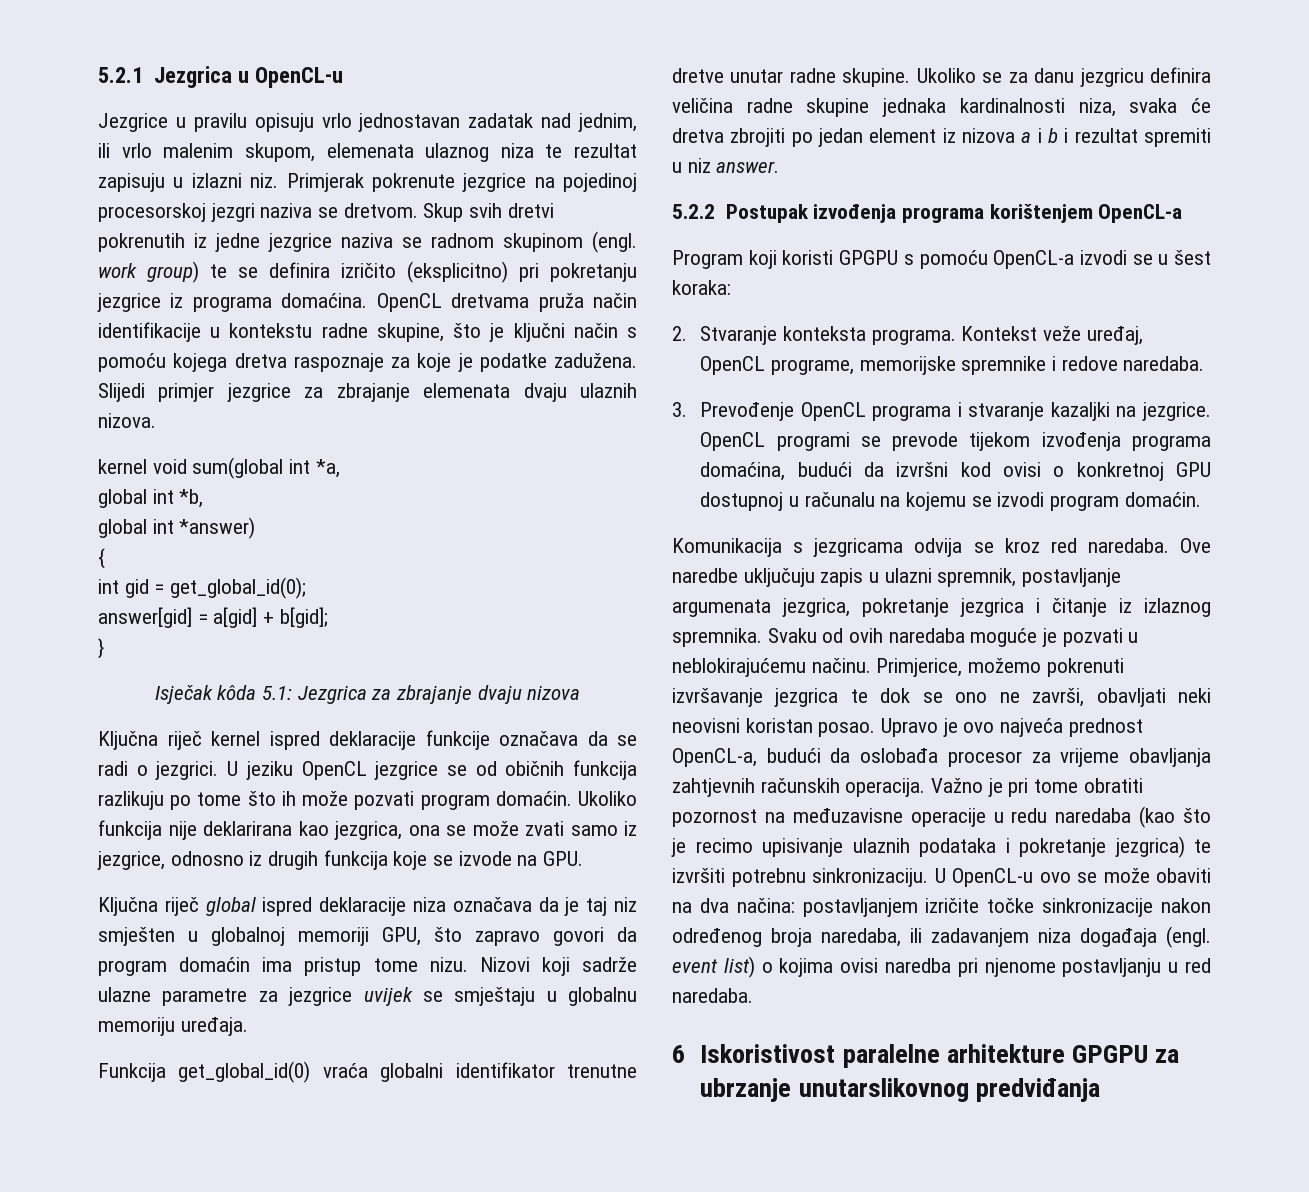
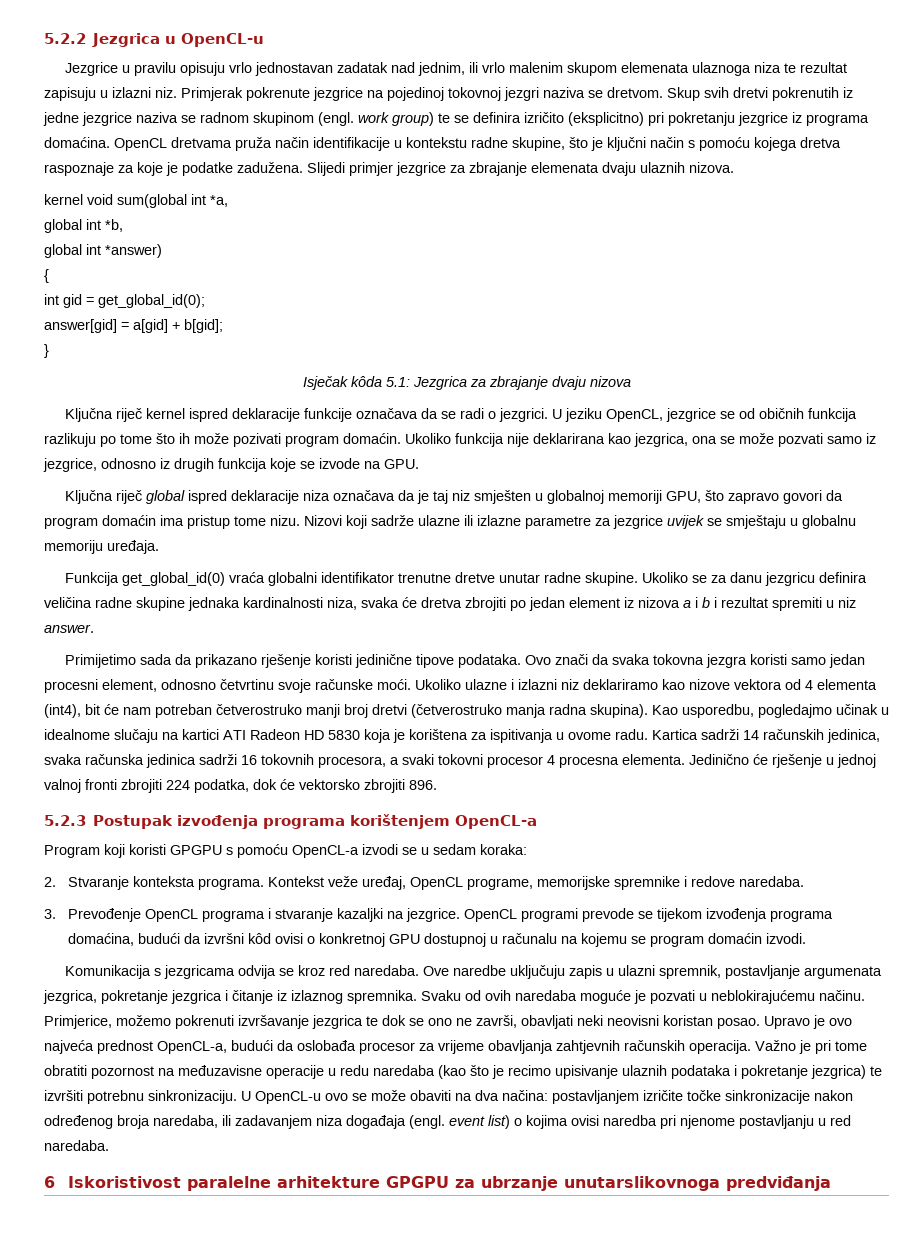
- 5.2.1 Jezgrica u OpenCL-u
+ 5.2.2 Jezgrica u OpenCL-u
- Jezgrice u pravilu opisuju vrlo jednostavan zadatak nad jednim, ili vrlo malenim skupom, elemenata ulaznog niza te rezultat zapisuju u izlazni niz.
+ Jezgrice u pravilu opisuju vrlo jednostavan zadatak nad jednim, ili vrlo malenim skupom elemenata ulaznoga niza te rezultat zapisuju u izlazni niz.
- Primjerak pokrenute jezgrice na pojedinoj procesorskoj jezgri naziva se dretvom.
+ Primjerak pokrenute jezgrice na pojedinoj tokovnoj jezgri naziva se dretvom.
- U jeziku OpenCL jezgrice se od običnih funkcija razlikuju po tome što ih može pozvati program domaćin.
+ U jeziku OpenCL, jezgrice se od običnih funkcija razlikuju po tome što ih može pozivati program domaćin.
- Ukoliko funkcija nije deklarirana kao jezgrica, ona se može zvati samo iz jezgrice, odnosno iz drugih funkcija koje se izvode na GPU.
+ Ukoliko funkcija nije deklarirana kao jezgrica, ona se može pozvati samo iz jezgrice, odnosno iz drugih funkcija koje se izvode na GPU.
- Nizovi koji sadrže ulazne parametre za jezgrice uvijek se smještaju u globalnu memoriju uređaja.
+ Nizovi koji sadrže ulazne ili izlazne parametre za jezgrice uvijek se smještaju u globalnu memoriju uređaja.
- 5.2.2 Postupak izvođenja programa korištenjem OpenCL-a
+ Primijetimo sada da prikazano rješenje koristi jedinične tipove podataka. Ovo znači da svaka tokovna jezgra koristi samo jedan procesni element, odnosno četvrtinu svoje računske moći. Ukoliko ulazne i izlazni niz deklariramo kao nizove vektora od 4 elementa (int4), bit će nam potreban četverostruko manji broj dretvi (četverostruko manja radna skupina). Kao usporedbu, pogledajmo učinak u idealnome slučaju na kartici ATI Radeon HD 5830 koja je korištena za ispitivanja u ovome radu. Kartica sadrži 14 računskih jedinica, svaka računska jedinica sadrži 16 tokovnih procesora, a svaki tokovni procesor 4 procesna elementa. Jedinično će rješenje u jednoj valnoj fronti zbrojiti 224 podatka, dok će vektorsko zbrojiti 896.
+ 5.2.3 Postupak izvođenja programa korištenjem OpenCL-a
- Program koji koristi GPGPU s pomoću OpenCL-a izvodi se u šest koraka:
+ Program koji koristi GPGPU s pomoću OpenCL-a izvodi se u sedam koraka:
- OpenCL programi se prevode tijekom izvođenja programa domaćina, budući da izvršni kod ovisi o konkretnoj GPU dostupnoj u računalu na kojemu se izvodi program domaćin.
+ OpenCL programi prevode se tijekom izvođenja programa domaćina, budući da izvršni kôd ovisi o konkretnoj GPU dostupnoj u računalu na kojemu se program domaćin izvodi.
- 6 Iskoristivost paralelne arhitekture GPGPU za ubrzanje unutarslikovnog predviđanja
+ 6 Iskoristivost paralelne arhitekture GPGPU za ubrzanje unutarslikovnoga predviđanja

